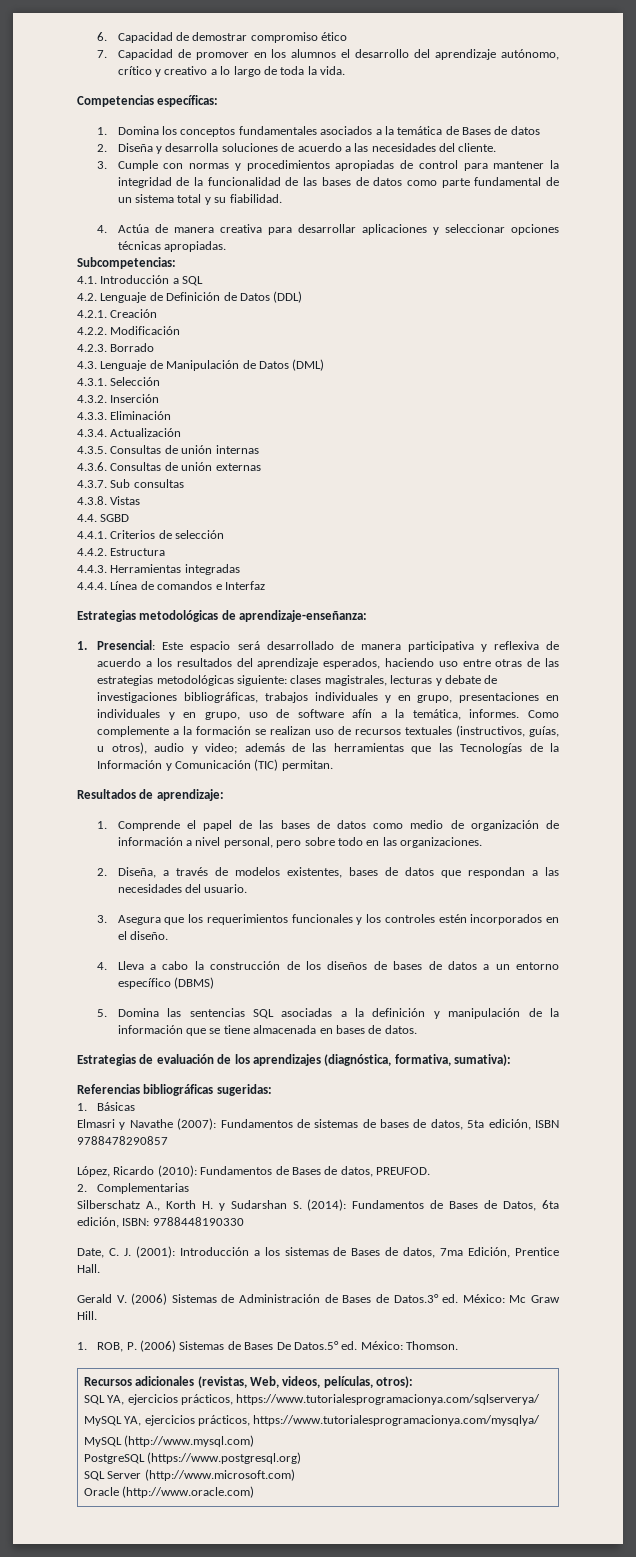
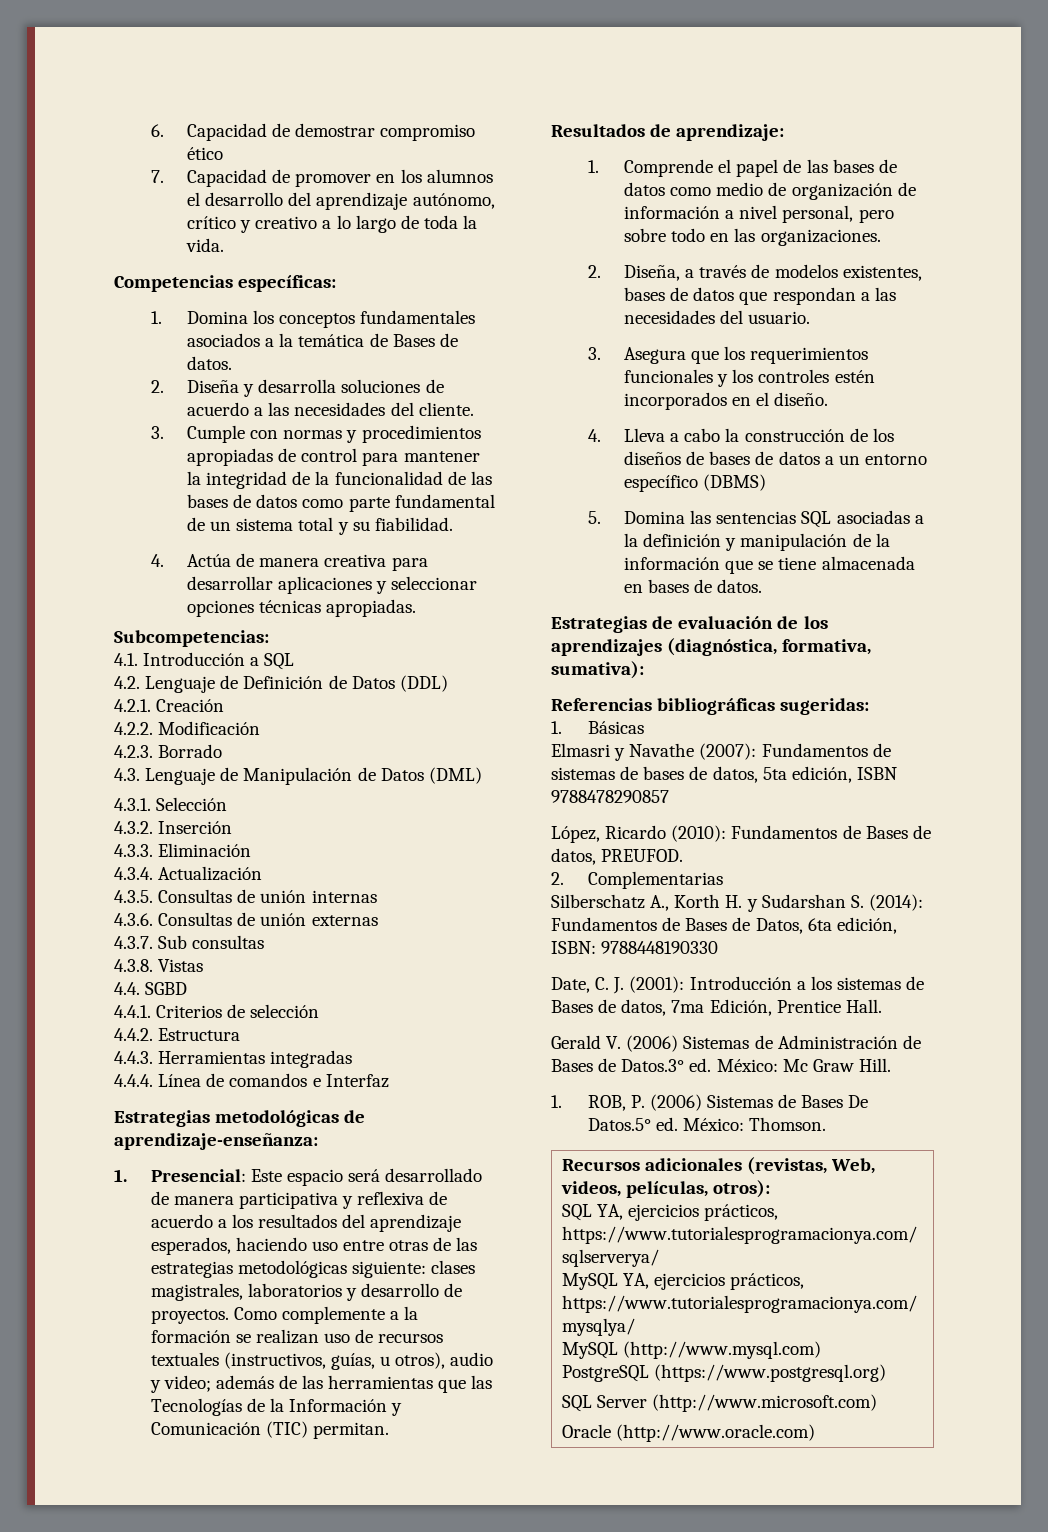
- 1. Domina los conceptos fundamentales asociados a la temática de Bases de datos
+ 1. Domina los conceptos fundamentales asociados a la temática de Bases de datos.
- 1. Presencial: Este espacio será desarrollado de manera participativa y reflexiva de acuerdo a los resultados del aprendizaje esperados, haciendo uso entre otras de las estrategias metodológicas siguiente: clases magistrales, lecturas y debate de investigaciones bibliográficas, trabajos individuales y en grupo, presentaciones en individuales y en grupo, uso de software afín a la temática, informes.
+ 1. Presencial: Este espacio será desarrollado de manera participativa y reflexiva de acuerdo a los resultados del aprendizaje esperados, haciendo uso entre otras de las estrategias metodológicas siguiente: clases magistrales, laboratorios y desarrollo de proyectos.

